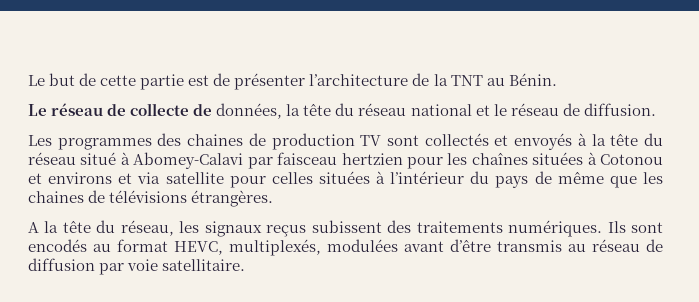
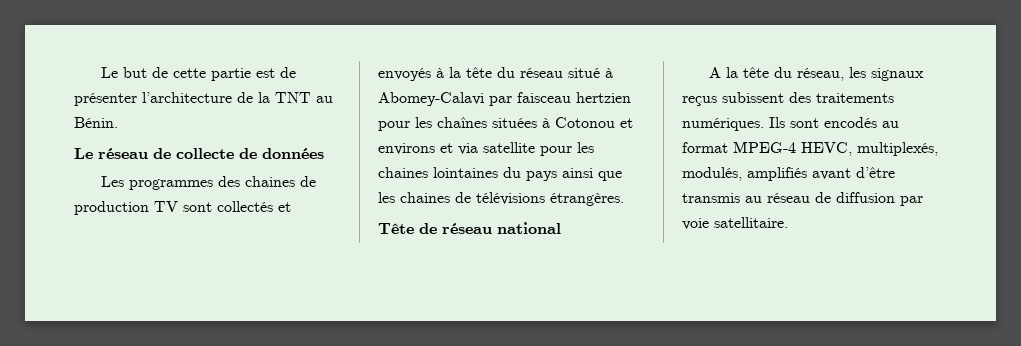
- Le réseau de collecte de données, la tête du réseau national et le réseau de diffusion.
+ Le réseau de collecte de données
- Les programmes des chaines de production TV sont collectés et envoyés à la tête du réseau situé à Abomey-Calavi par faisceau hertzien pour les chaînes situées à Cotonou et environs et via satellite pour celles situées à l’intérieur du pays de même que les chaines de télévisions étrangères.
+ Les programmes des chaines de production TV sont collectés et envoyés à la tête du réseau situé à Abomey-Calavi par faisceau hertzien pour les chaînes situées à Cotonou et environs et via satellite pour les chaines lointaines du pays ainsi que les chaines de télévisions étrangères.
+ Tête de réseau national
- Ils sont encodés au format HEVC, multiplexés, modulées avant d’être transmis au réseau de diffusion par voie satellitaire.
+ Ils sont encodés au format MPEG-4 HEVC, multiplexés, modulés, amplifiés avant d’être transmis au réseau de diffusion par voie satellitaire.

